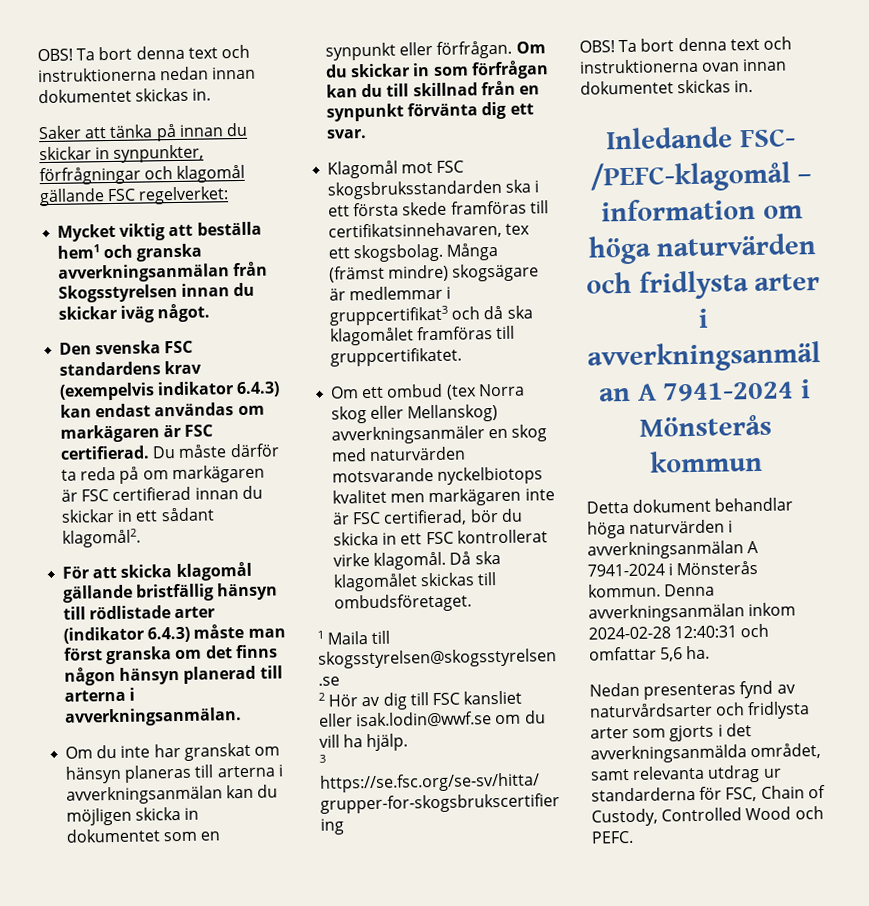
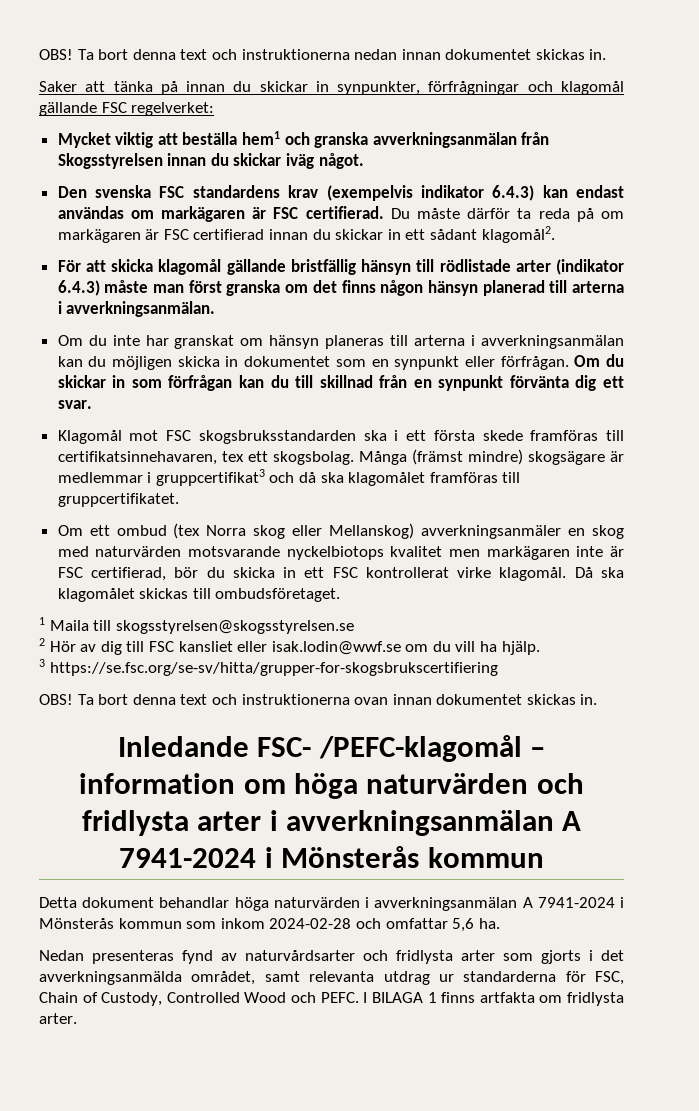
- Detta dokument behandlar höga naturvärden i avverkningsanmälan A 7941-2024 i Mönsterås kommun. Denna avverkningsanmälan inkom 2024-02-28 12:40:31 och omfattar 5,6 ha.
+ Detta dokument behandlar höga naturvärden i avverkningsanmälan A 7941-2024 i Mönsterås kommun som inkom 2024-02-28 och omfattar 5,6 ha.
+ I BILAGA 1 finns artfakta om fridlysta arter.

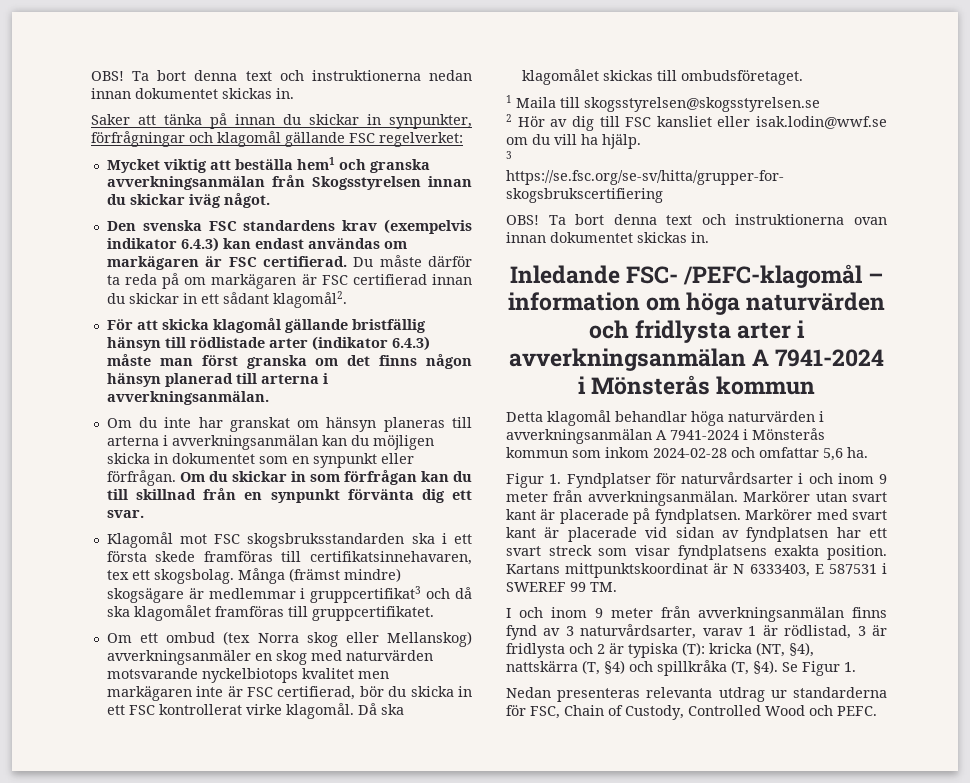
- Detta dokument behandlar höga naturvärden i avverkningsanmälan A 7941-2024 i Mönsterås kommun som inkom 2024-02-28 och omfattar 5,6 ha.
+ Detta klagomål behandlar höga naturvärden i avverkningsanmälan A 7941-2024 i Mönsterås kommun som inkom 2024-02-28 och omfattar 5,6 ha.
- Nedan presenteras fynd av naturvårdsarter och fridlysta arter som gjorts i det avverkningsanmälda området, samt relevanta utdrag ur standarderna för FSC, Chain of Custody, Controlled Wood och PEFC. I BILAGA 1 finns artfakta om fridlysta arter.
+ Figur 1. Fyndplatser för naturvårdsarter i och inom 9 meter från avverkningsanmälan. Markörer utan svart kant är placerade på fyndplatsen. Markörer med svart kant är placerade vid sidan av fyndplatsen har ett svart streck som visar fyndplatsens exakta position. Kartans mittpunktskoordinat är N 6333403, E 587531 i SWEREF 99 TM.
+ I och inom 9 meter från avverkningsanmälan finns fynd av 3 naturvårdsarter, varav 1 är rödlistad, 3 är fridlysta och 2 är typiska (T): kricka (NT, §4), nattskärra (T, §4) och spillkråka (T, §4). Se Figur 1.
+ Nedan presenteras relevanta utdrag ur standarderna för FSC, Chain of Custody, Controlled Wood och PEFC.

